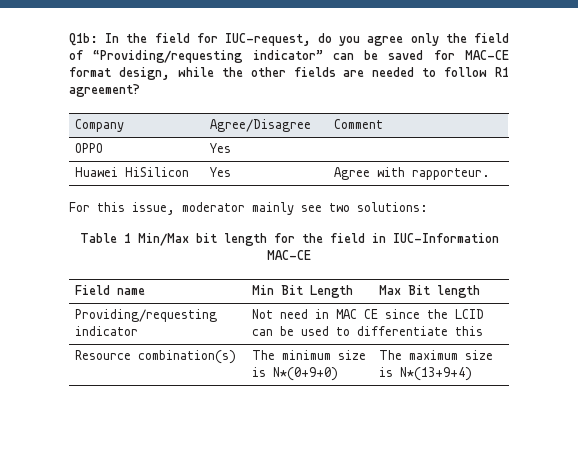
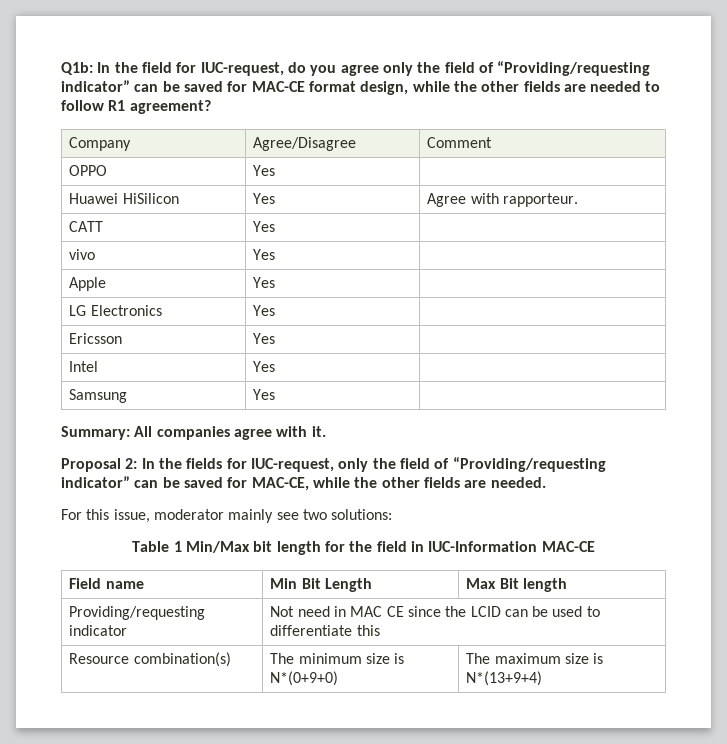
+ CATT | Yes |
+ vivo | Yes |
+ Apple | Yes |
+ LG Electronics | Yes |
+ Ericsson | Yes |
+ Intel | Yes |
+ Samsung | Yes |
+ Summary: All companies agree with it.
+ Proposal 2: In the fields for IUC-request, only the field of “Providing/requesting indicator” can be saved for MAC-CE, while the other fields are needed.

